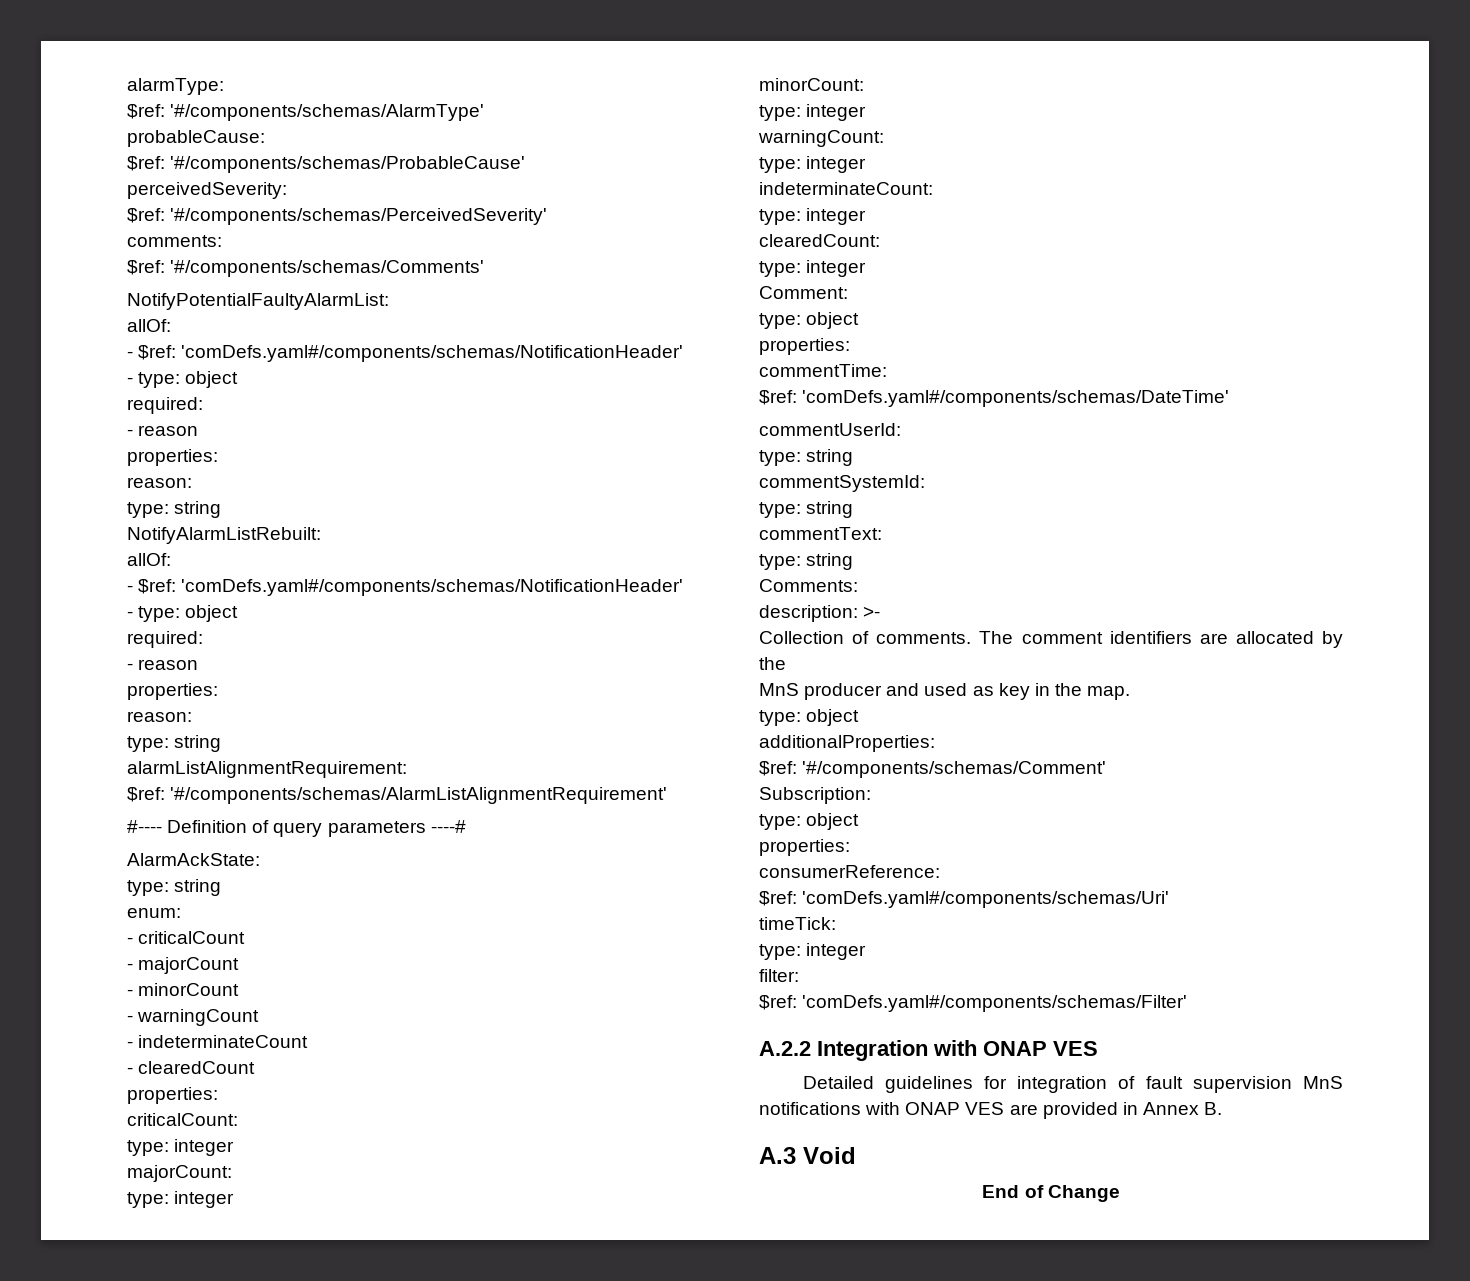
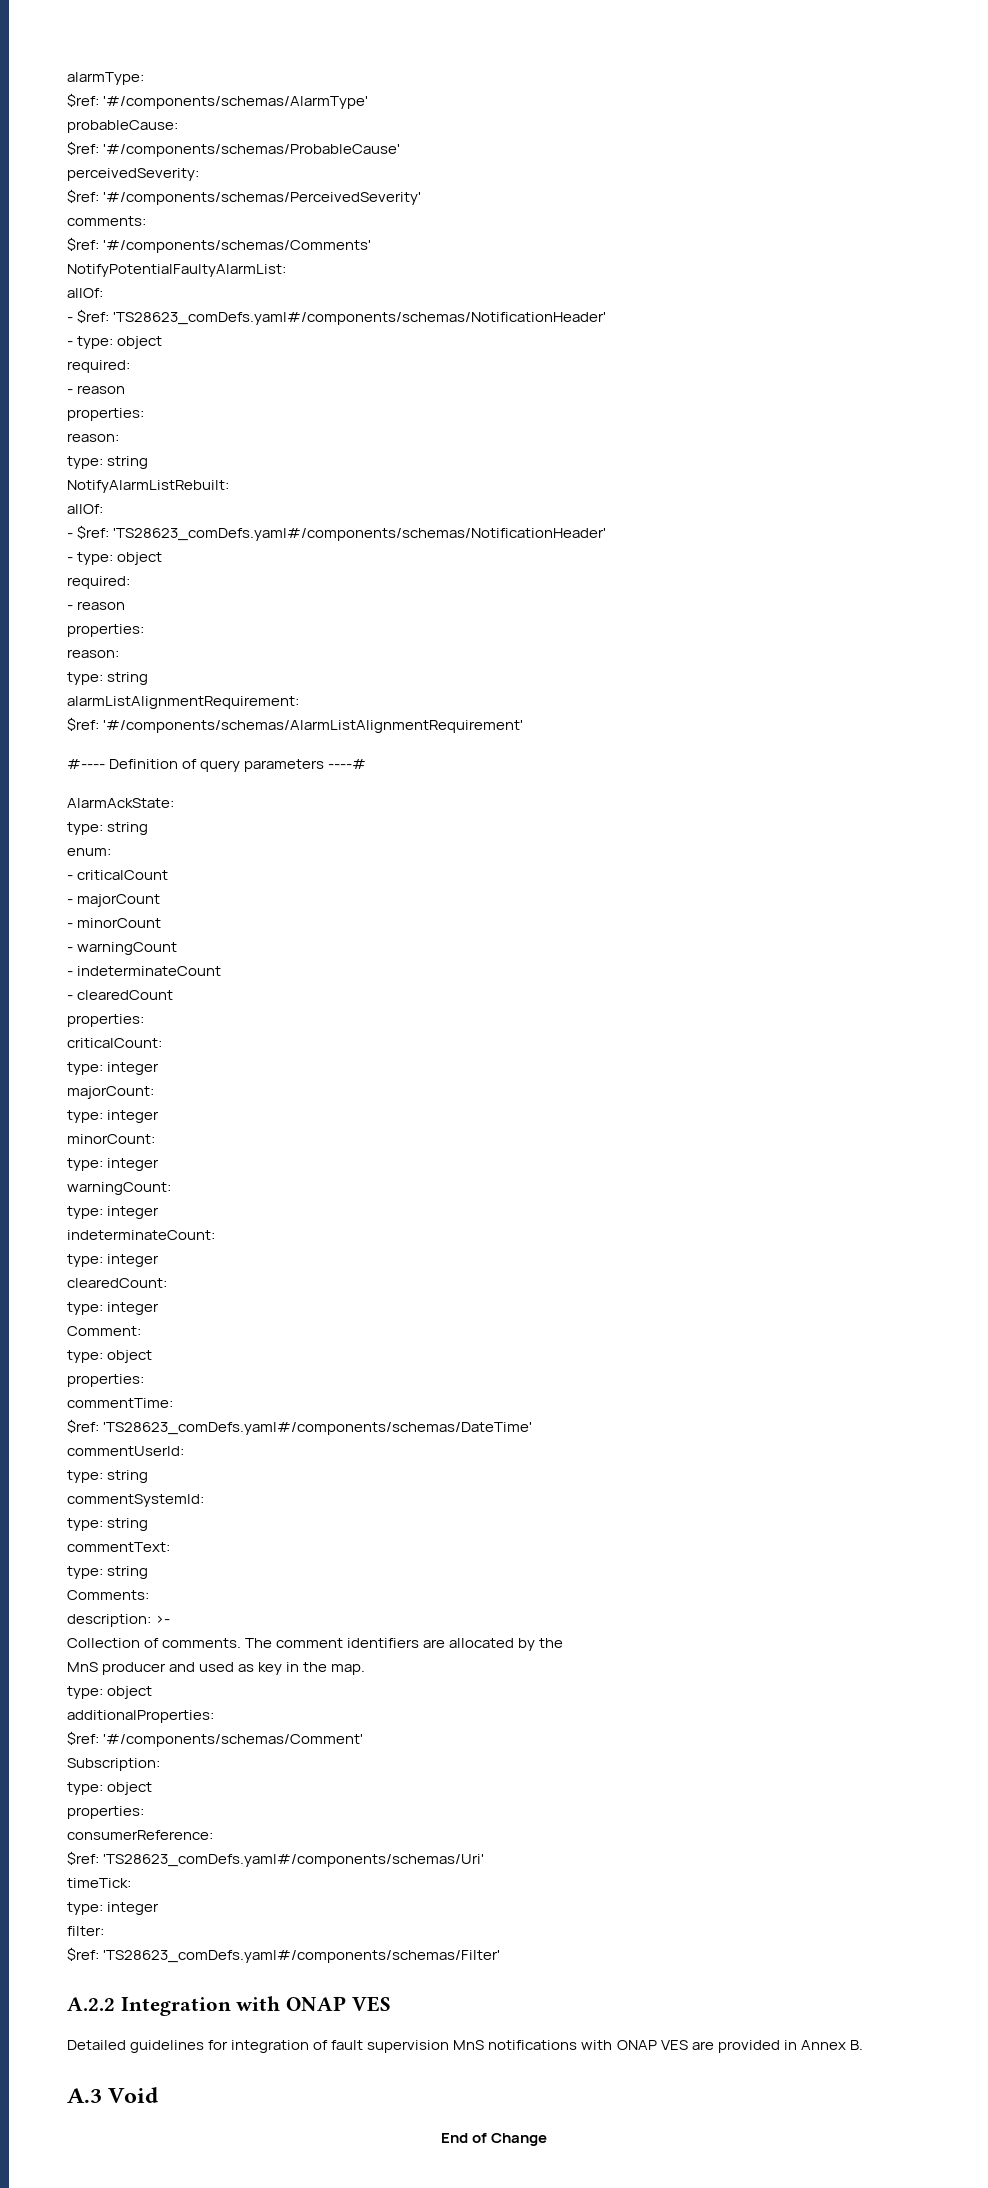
  NotifyPotentialFaultyAlarmList:
  allOf:
- - $ref: 'comDefs.yaml#/components/schemas/NotificationHeader'
+ - $ref: 'TS28623_comDefs.yaml#/components/schemas/NotificationHeader'
  NotifyAlarmListRebuilt:
  allOf:
- - $ref: 'comDefs.yaml#/components/schemas/NotificationHeader'
+ - $ref: 'TS28623_comDefs.yaml#/components/schemas/NotificationHeader'
- $ref: 'comDefs.yaml#/components/schemas/DateTime'
+ $ref: 'TS28623_comDefs.yaml#/components/schemas/DateTime'
- $ref: 'comDefs.yaml#/components/schemas/Uri'
+ $ref: 'TS28623_comDefs.yaml#/components/schemas/Uri'
- $ref: 'comDefs.yaml#/components/schemas/Filter'
+ $ref: 'TS28623_comDefs.yaml#/components/schemas/Filter'

